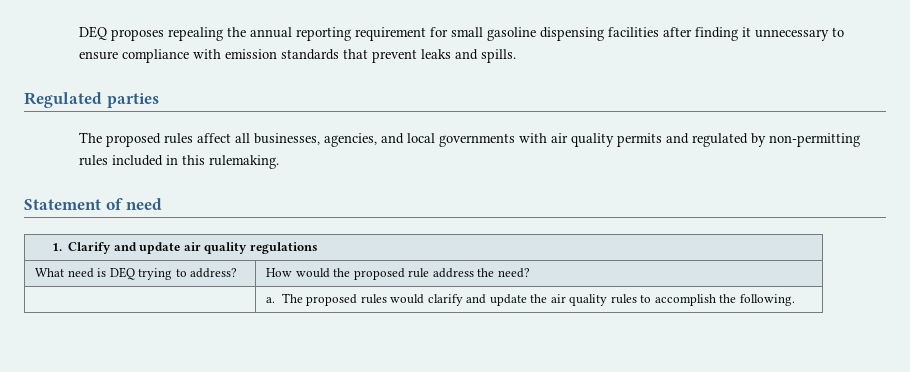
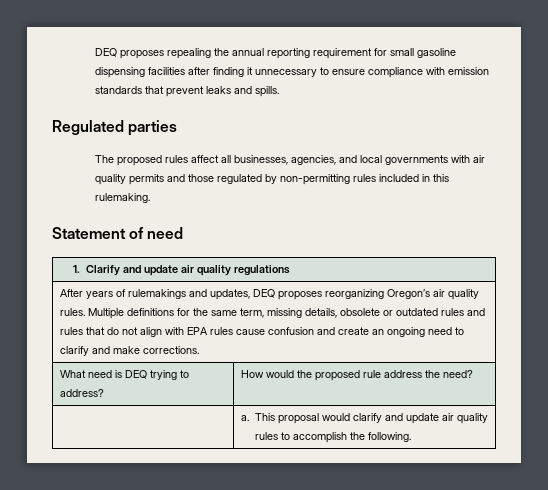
- The proposed rules affect all businesses, agencies, and local governments with air quality permits and regulated by non-permitting rules included in this rulemaking.
+ The proposed rules affect all businesses, agencies, and local governments with air quality permits and those regulated by non-permitting rules included in this rulemaking.
+ After years of rulemakings and updates, DEQ proposes reorganizing Oregon’s air quality rules. Multiple definitions for the same term, missing details, obsolete or outdated rules and rules that do not align with EPA rules cause confusion and create an ongoing need to clarify and make corrections.
- | a. The proposed rules would clarify and update the air quality rules to accomplish the following.
+ | a. This proposal would clarify and update air quality rules to accomplish the following.

